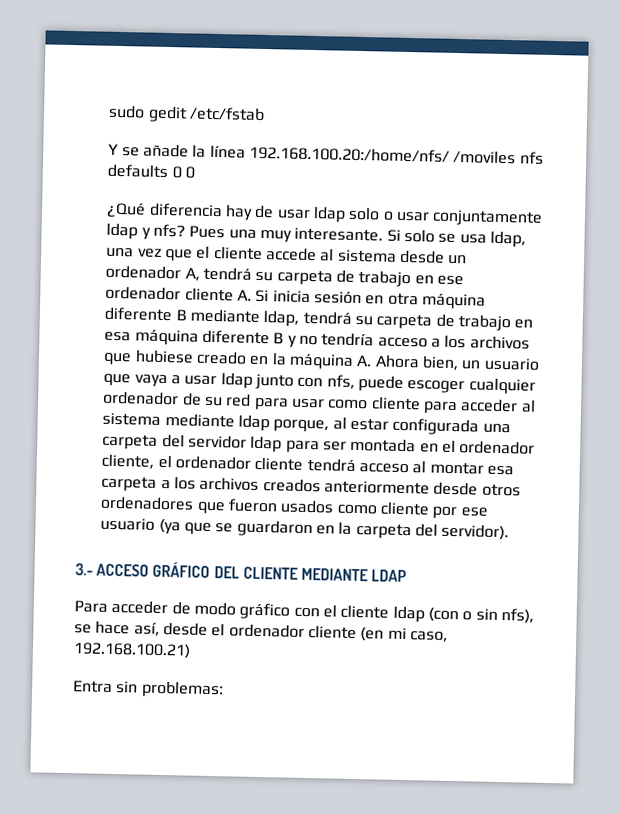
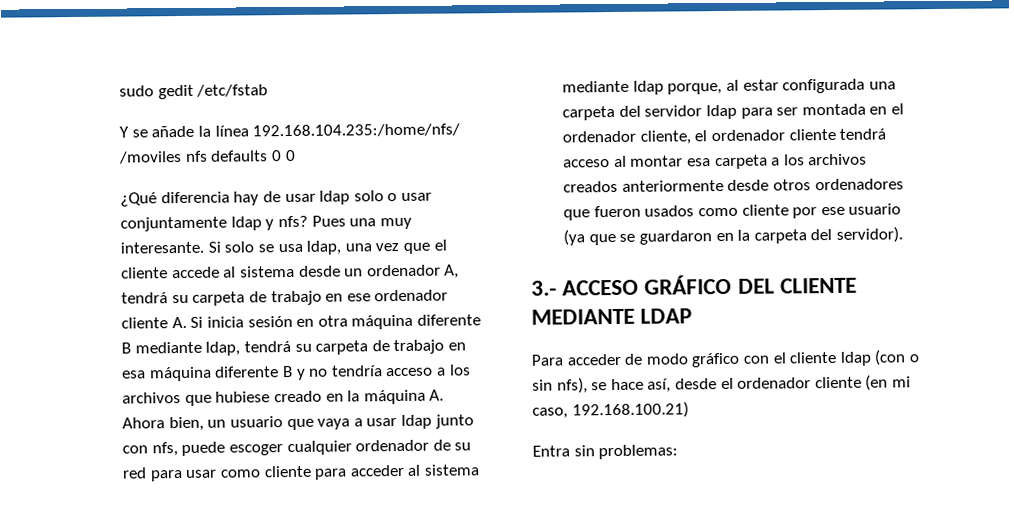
- Y se añade la línea 192.168.100.20:/home/nfs/ /moviles nfs defaults 0 0
+ Y se añade la línea 192.168.104.235:/home/nfs/ /moviles nfs defaults 0 0

